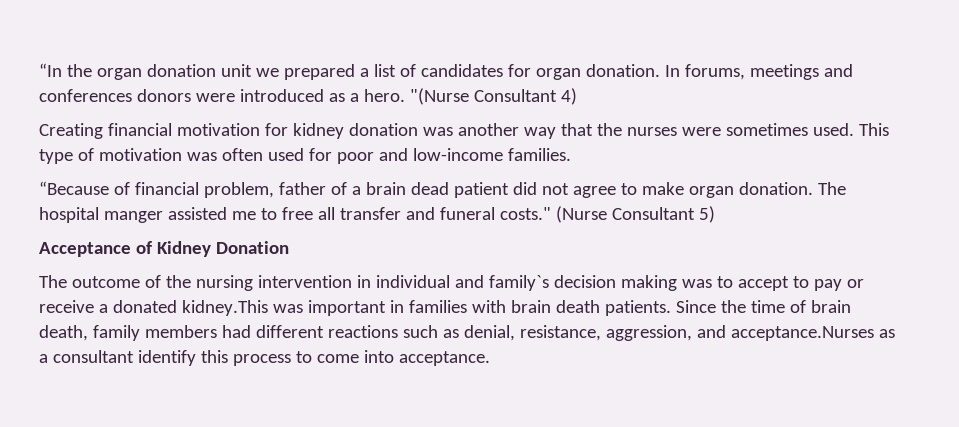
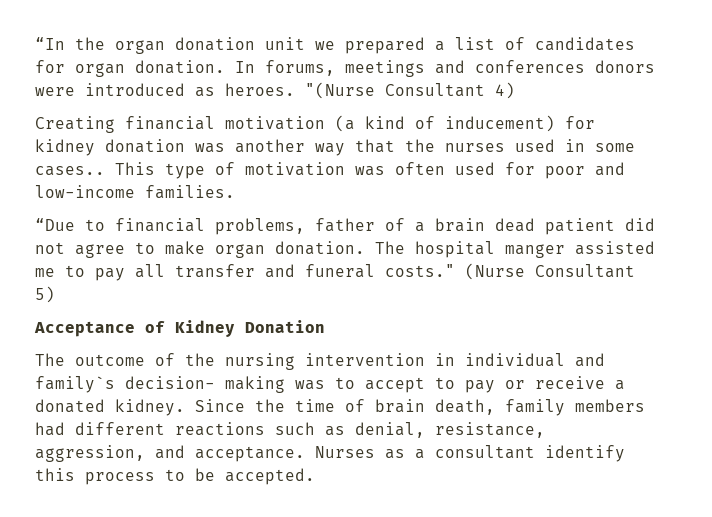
- In forums, meetings and conferences donors were introduced as a hero.
+ In forums, meetings and conferences donors were introduced as heroes.
- Creating financial motivation for kidney donation was another way that the nurses were sometimes used.
+ Creating financial motivation (a kind of inducement) for kidney donation was another way that the nurses used in some cases..
- “Because of financial problem, father of a brain dead patient did not agree to make organ donation.
+ “Due to financial problems, father of a brain dead patient did not agree to make organ donation.
- The hospital manger assisted me to free all transfer and funeral costs."
+ The hospital manger assisted me to pay all transfer and funeral costs."
- The outcome of the nursing intervention in individual and family`s decision making was to accept to pay or receive a donated kidney.This was important in families with brain death patients.
+ The outcome of the nursing intervention in individual and family`s decision- making was to accept to pay or receive a donated kidney.
- Since the time of brain death, family members had different reactions such as denial, resistance, aggression, and acceptance.Nurses as a consultant identify this process to come into acceptance.
+ Since the time of brain death, family members had different reactions such as denial, resistance, aggression, and acceptance. Nurses as a consultant identify this process to be accepted.

